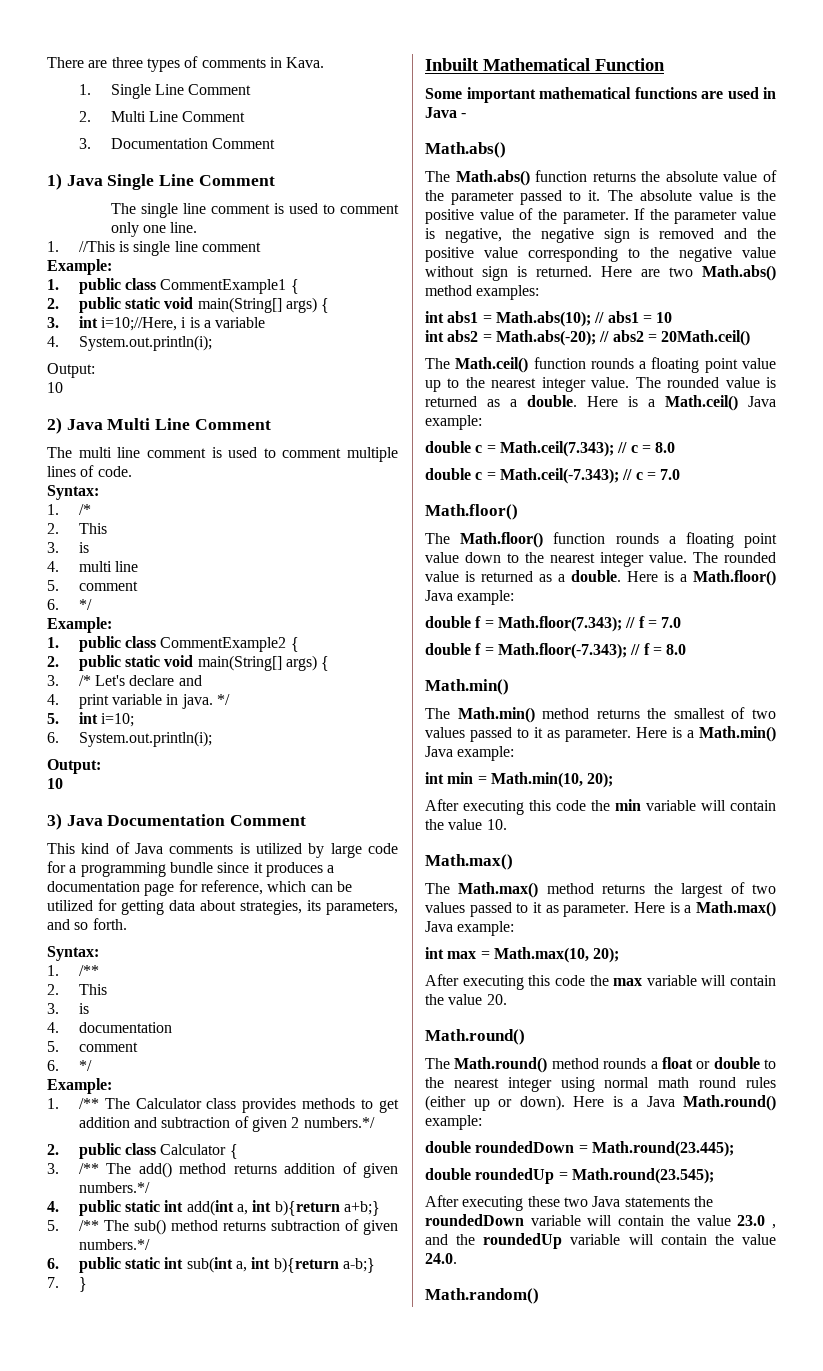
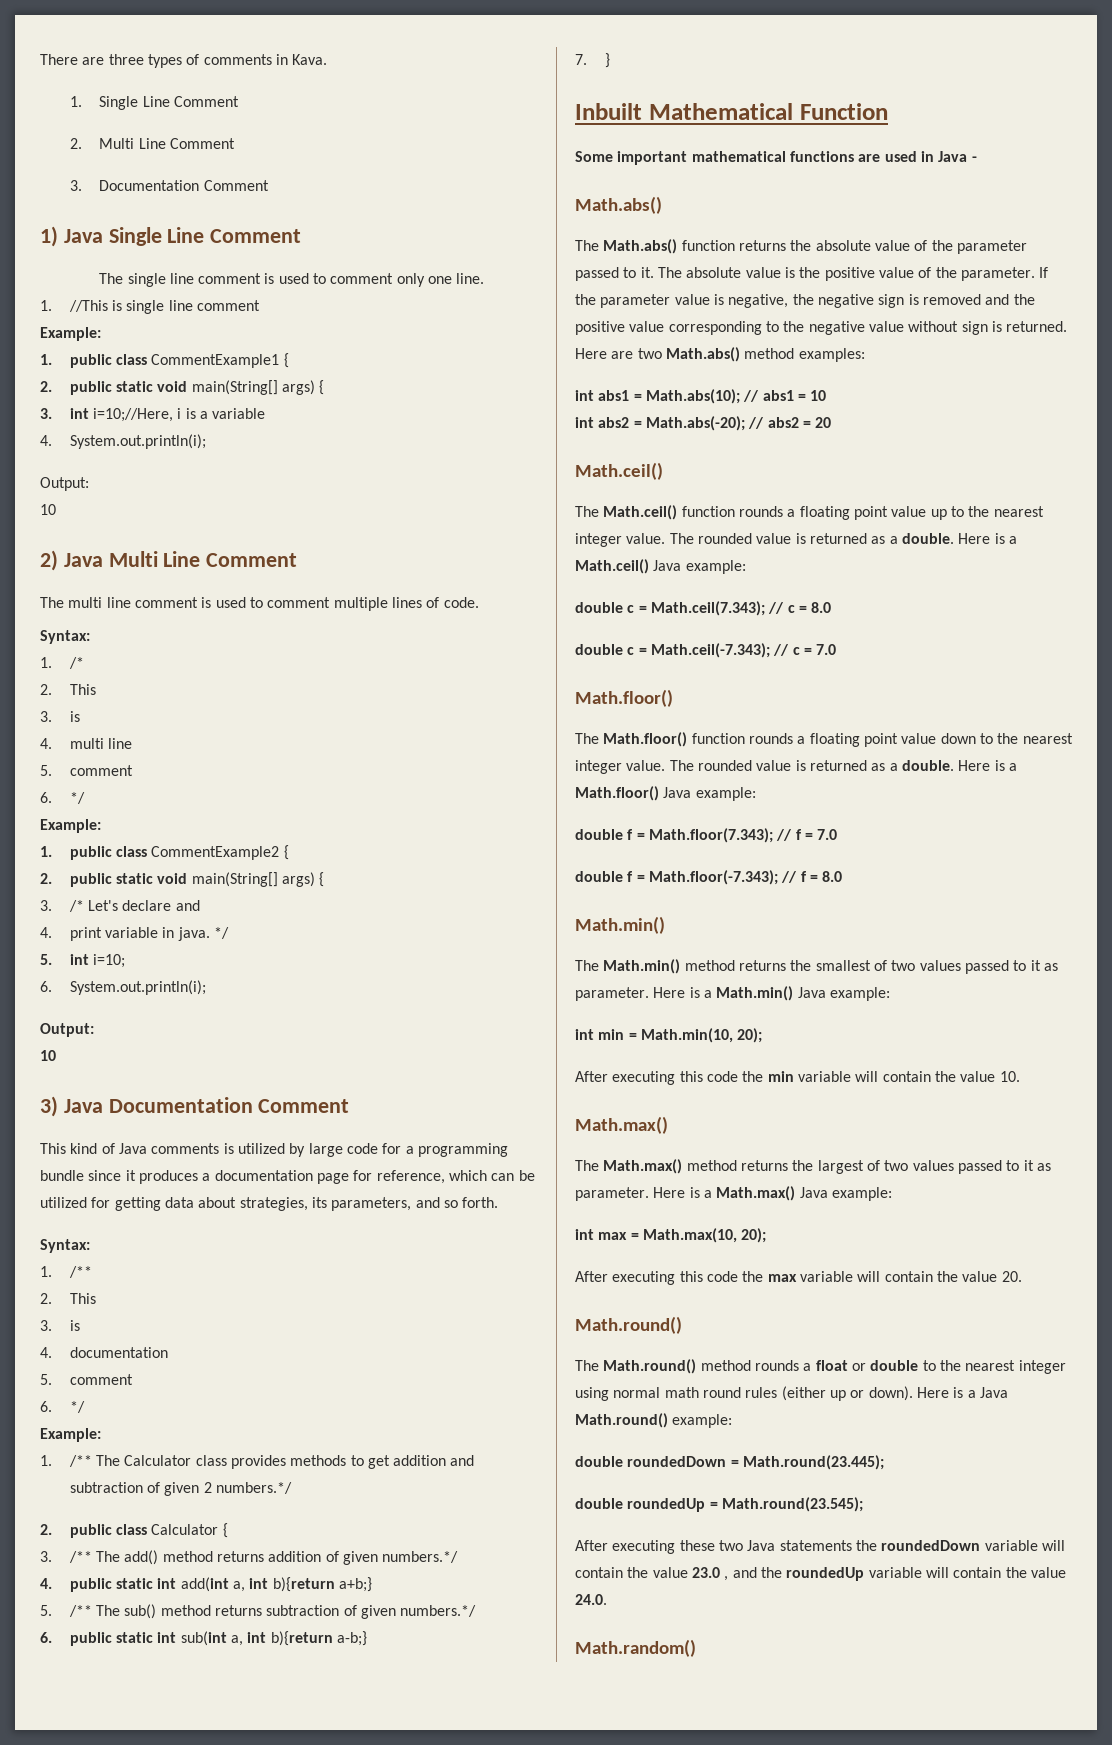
- int abs2 = Math.abs(-20); // abs2 = 20Math.ceil()
+ int abs2 = Math.abs(-20); // abs2 = 20
+ Math.ceil()

